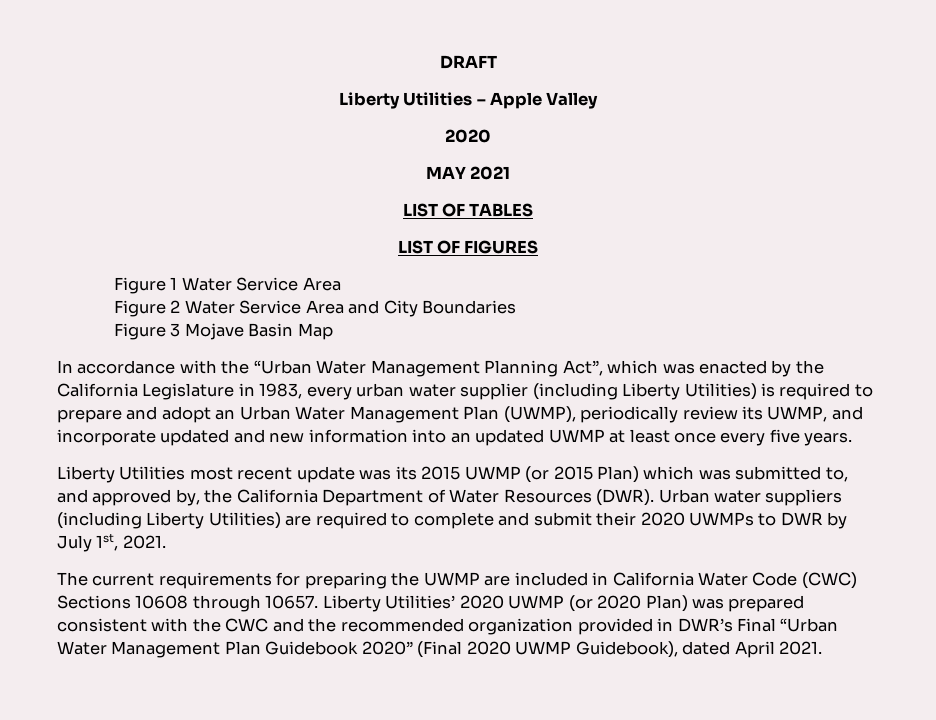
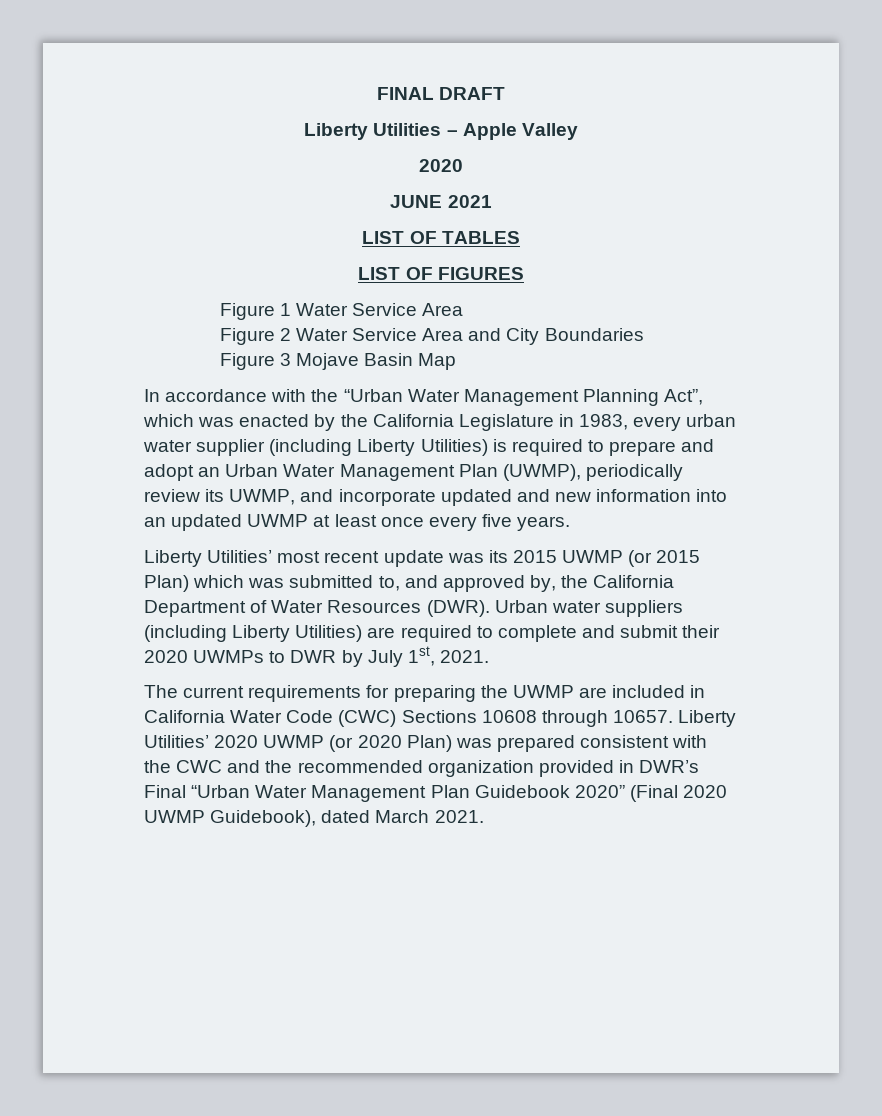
- DRAFT
+ FINAL DRAFT
- MAY 2021
+ JUNE 2021
- Liberty Utilities most recent update was its 2015 UWMP (or 2015 Plan) which was submitted to, and approved by, the California Department of Water Resources (DWR).
+ Liberty Utilities’ most recent update was its 2015 UWMP (or 2015 Plan) which was submitted to, and approved by, the California Department of Water Resources (DWR).
- Liberty Utilities’ 2020 UWMP (or 2020 Plan) was prepared consistent with the CWC and the recommended organization provided in DWR’s Final “Urban Water Management Plan Guidebook 2020” (Final 2020 UWMP Guidebook), dated April 2021.
+ Liberty Utilities’ 2020 UWMP (or 2020 Plan) was prepared consistent with the CWC and the recommended organization provided in DWR’s Final “Urban Water Management Plan Guidebook 2020” (Final 2020 UWMP Guidebook), dated March 2021.

